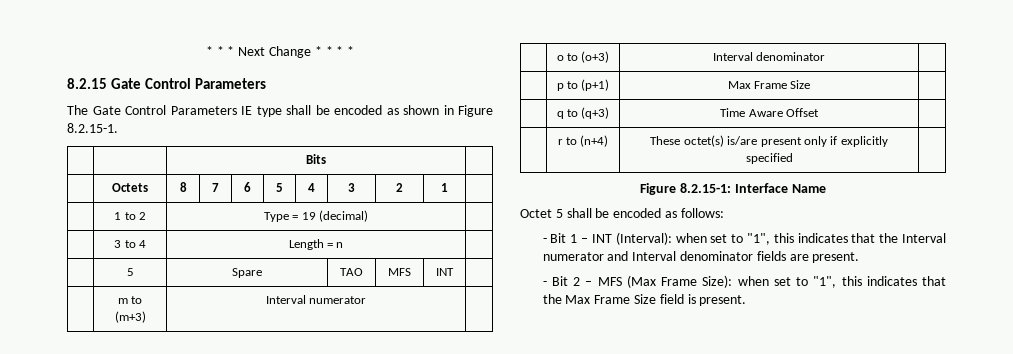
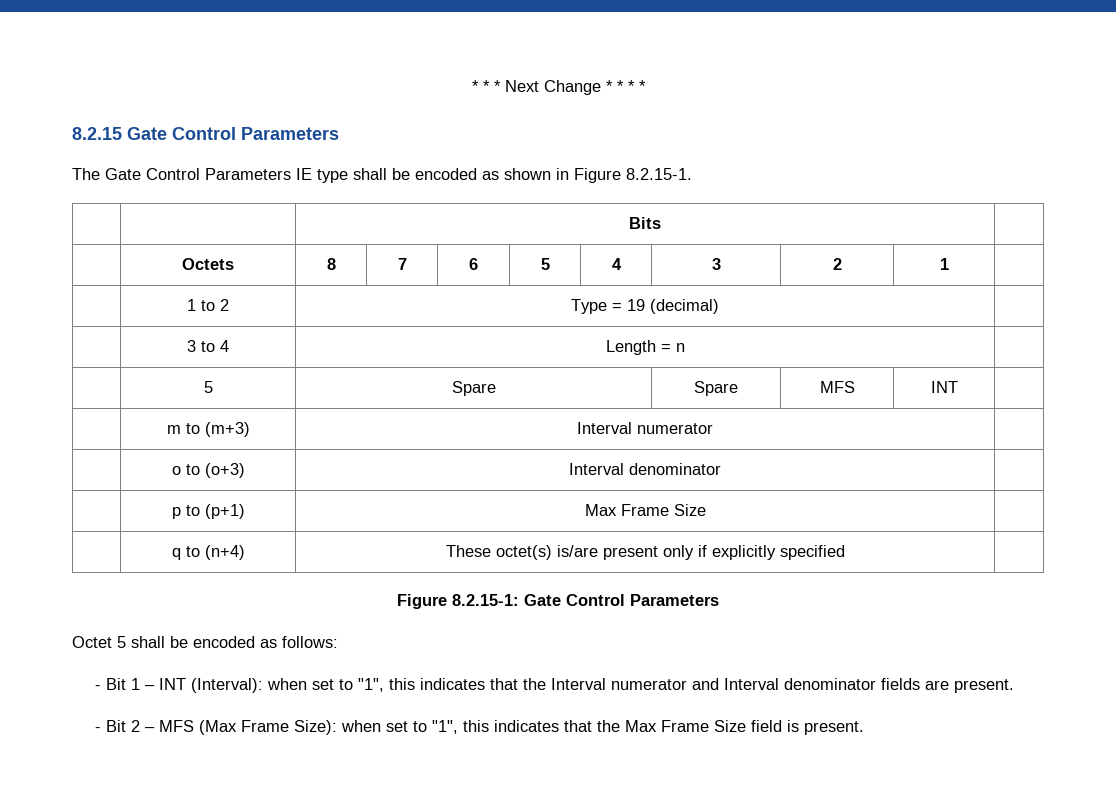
- | 5 | Spare | TAO | MFS | INT |
+ | 5 | Spare | Spare | MFS | INT |
- | q to (q+3) | Time Aware Offset |
- | r to (n+4) | These octet(s) is/are present only if explicitly specified |
+ | q to (n+4) | These octet(s) is/are present only if explicitly specified |
- Figure 8.2.15-1: Interface Name
+ Figure 8.2.15-1: Gate Control Parameters

